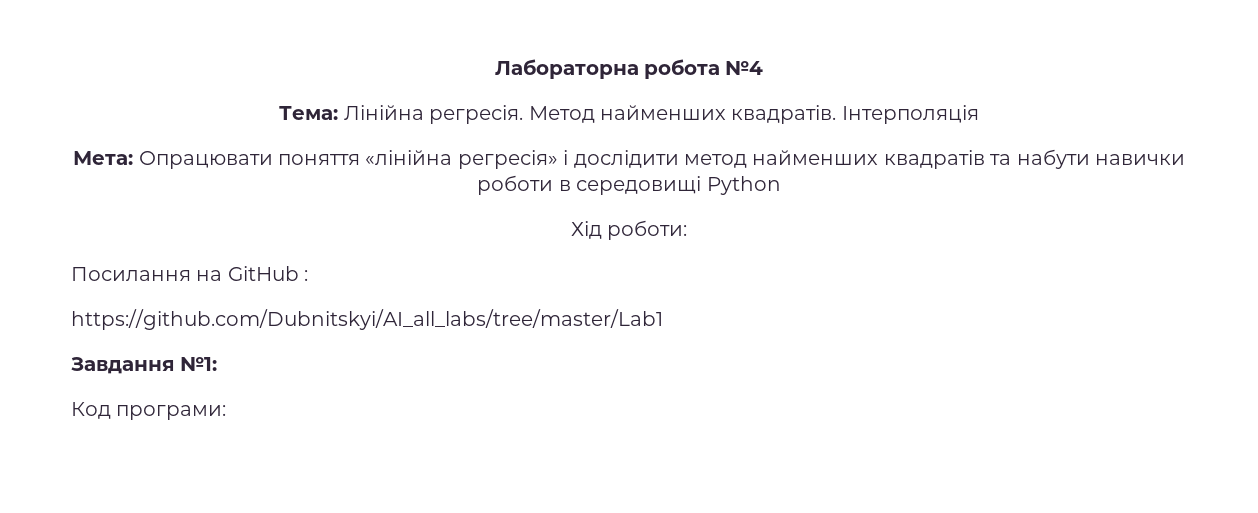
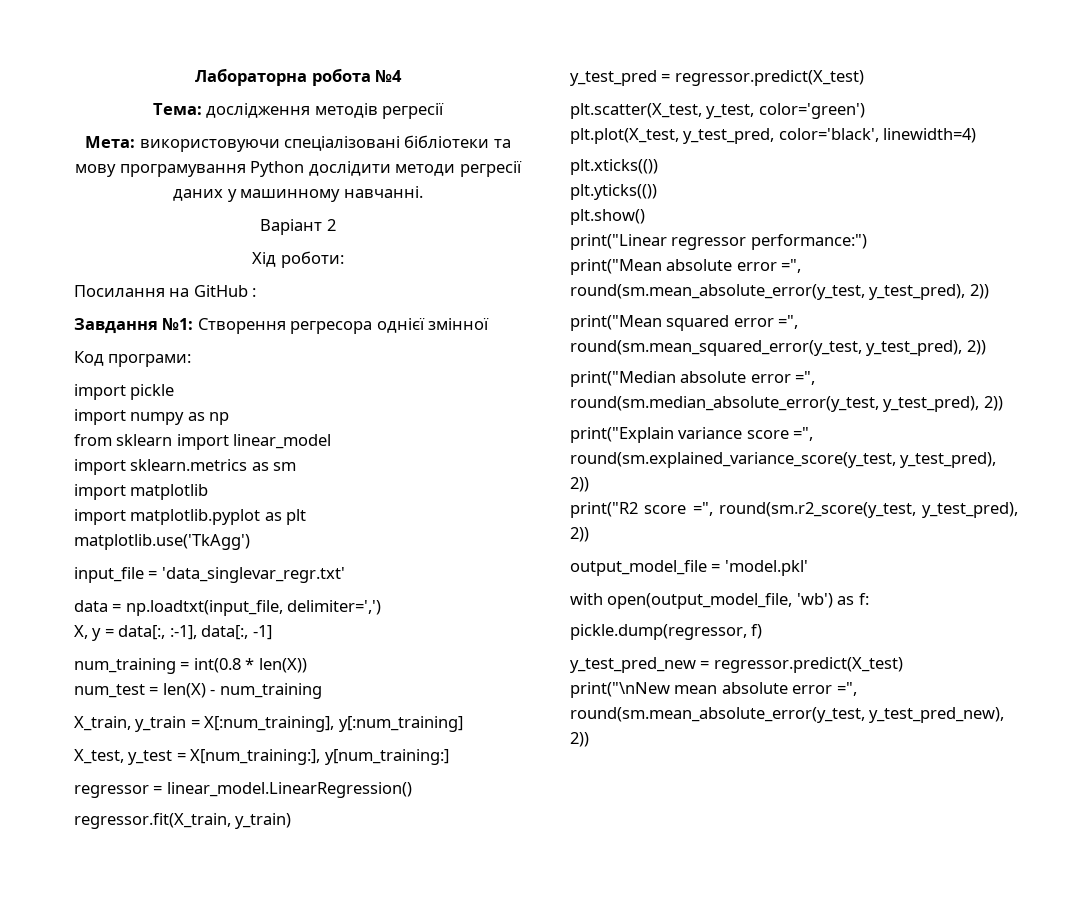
- Тема: Лінійна регресія. Метод найменших квадратів. Інтерполяція
- Мета: Опрацювати поняття «лінійна регресія» і дослідити метод найменших квадратів та набути навички роботи в середовищі Python
+ Тема: дослідження методів регресії
+ Мета: використовуючи спеціалізовані бібліотеки та мову програмування Python дослідити методи регресії даних у машинному навчанні.
+ Варіант 2
- https://github.com/Dubnitskyi/AI_all_labs/tree/master/Lab1
- Завдання №1:
+ Завдання №1: Створення регресора однієї змінної
  Код програми:
+ import pickle
+ import numpy as np
+ from sklearn import linear_model
+ import sklearn.metrics as sm
+ import matplotlib
+ import matplotlib.pyplot as plt
+ matplotlib.use('TkAgg')
+ input_file = 'data_singlevar_regr.txt'
+ data = np.loadtxt(input_file, delimiter=',')
+ X, y = data[:, :-1], data[:, -1]
+ num_training = int(0.8 * len(X))
+ num_test = len(X) - num_training
+ X_train, y_train = X[:num_training], y[:num_training]
+ X_test, y_test = X[num_training:], y[num_training:]
+ regressor = linear_model.LinearRegression()
+ regressor.fit(X_train, y_train)
+ y_test_pred = regressor.predict(X_test)
+ plt.scatter(X_test, y_test, color='green')
+ plt.plot(X_test, y_test_pred, color='black', linewidth=4)
+ plt.xticks(())
+ plt.yticks(())
+ plt.show()
+ print("Linear regressor performance:")
+ print("Mean absolute error =", round(sm.mean_absolute_error(y_test, y_test_pred), 2))
+ print("Mean squared error =", round(sm.mean_squared_error(y_test, y_test_pred), 2))
+ print("Median absolute error =", round(sm.median_absolute_error(y_test, y_test_pred), 2))
+ print("Explain variance score =", round(sm.explained_variance_score(y_test, y_test_pred), 2))
+ print("R2 score =", round(sm.r2_score(y_test, y_test_pred), 2))
+ output_model_file = 'model.pkl'
+ with open(output_model_file, 'wb') as f:
+ pickle.dump(regressor, f)
+ y_test_pred_new = regressor.predict(X_test)
+ print("\nNew mean absolute error =", round(sm.mean_absolute_error(y_test, y_test_pred_new), 2))

